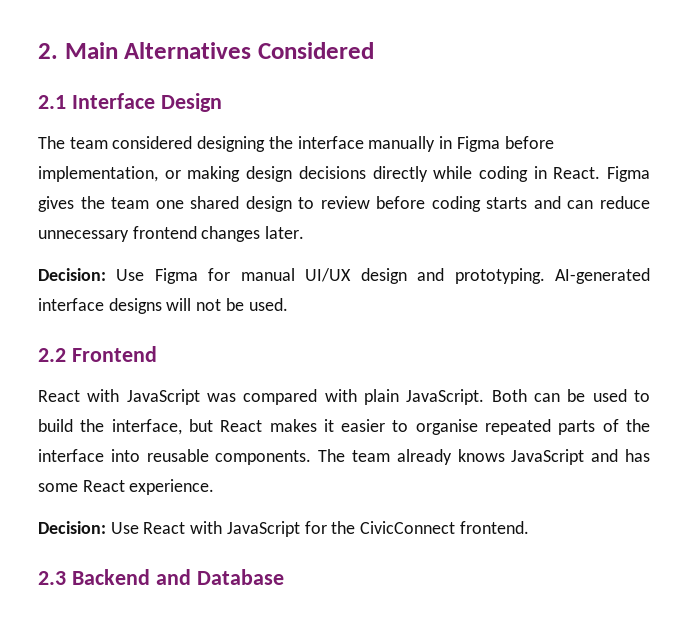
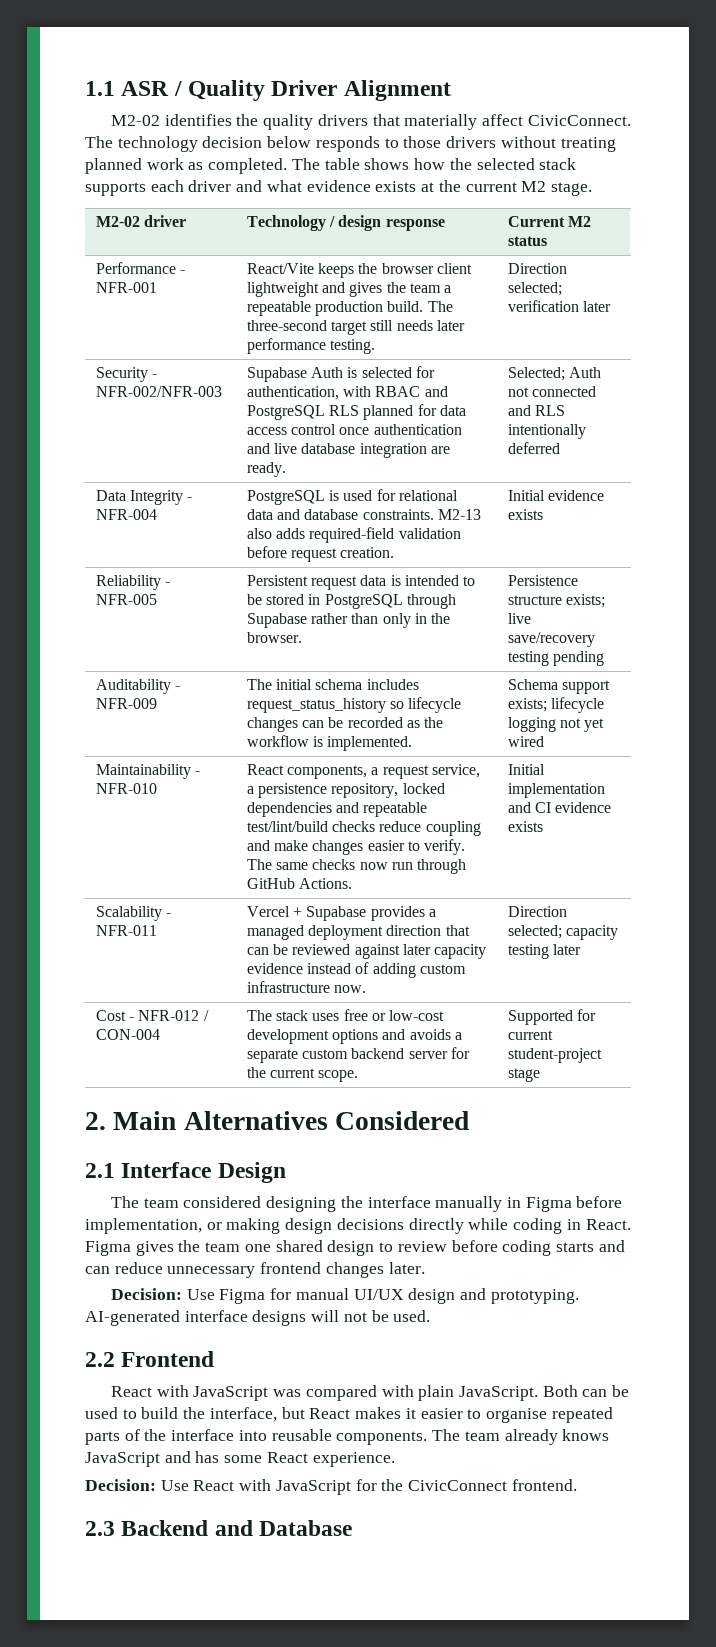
+ 1.1 ASR / Quality Driver Alignment
+ M2-02 identifies the quality drivers that materially affect CivicConnect. The technology decision below responds to those drivers without treating planned work as completed. The table shows how the selected stack supports each driver and what evidence exists at the current M2 stage.
+ M2-02 driver | Technology / design response | Current M2 status
+ Performance - NFR-001 | React/Vite keeps the browser client lightweight and gives the team a repeatable production build. The three-second target still needs later performance testing. | Direction selected; verification later
+ Security - NFR-002/NFR-003 | Supabase Auth is selected for authentication, with RBAC and PostgreSQL RLS planned for data access control once authentication and live database integration are ready. | Selected; Auth not connected and RLS intentionally deferred
+ Data Integrity - NFR-004 | PostgreSQL is used for relational data and database constraints. M2-13 also adds required-field validation before request creation. | Initial evidence exists
+ Reliability - NFR-005 | Persistent request data is intended to be stored in PostgreSQL through Supabase rather than only in the browser. | Persistence structure exists; live save/recovery testing pending
+ Auditability - NFR-009 | The initial schema includes request_status_history so lifecycle changes can be recorded as the workflow is implemented. | Schema support exists; lifecycle logging not yet wired
+ Maintainability - NFR-010 | React components, a request service, a persistence repository, locked dependencies and repeatable test/lint/build checks reduce coupling and make changes easier to verify. The same checks now run through GitHub Actions. | Initial implementation and CI evidence exists
+ Scalability - NFR-011 | Vercel + Supabase provides a managed deployment direction that can be reviewed against later capacity evidence instead of adding custom infrastructure now. | Direction selected; capacity testing later
+ Cost - NFR-012 / CON-004 | The stack uses free or low-cost development options and avoids a separate custom backend server for the current scope. | Supported for current student-project stage

